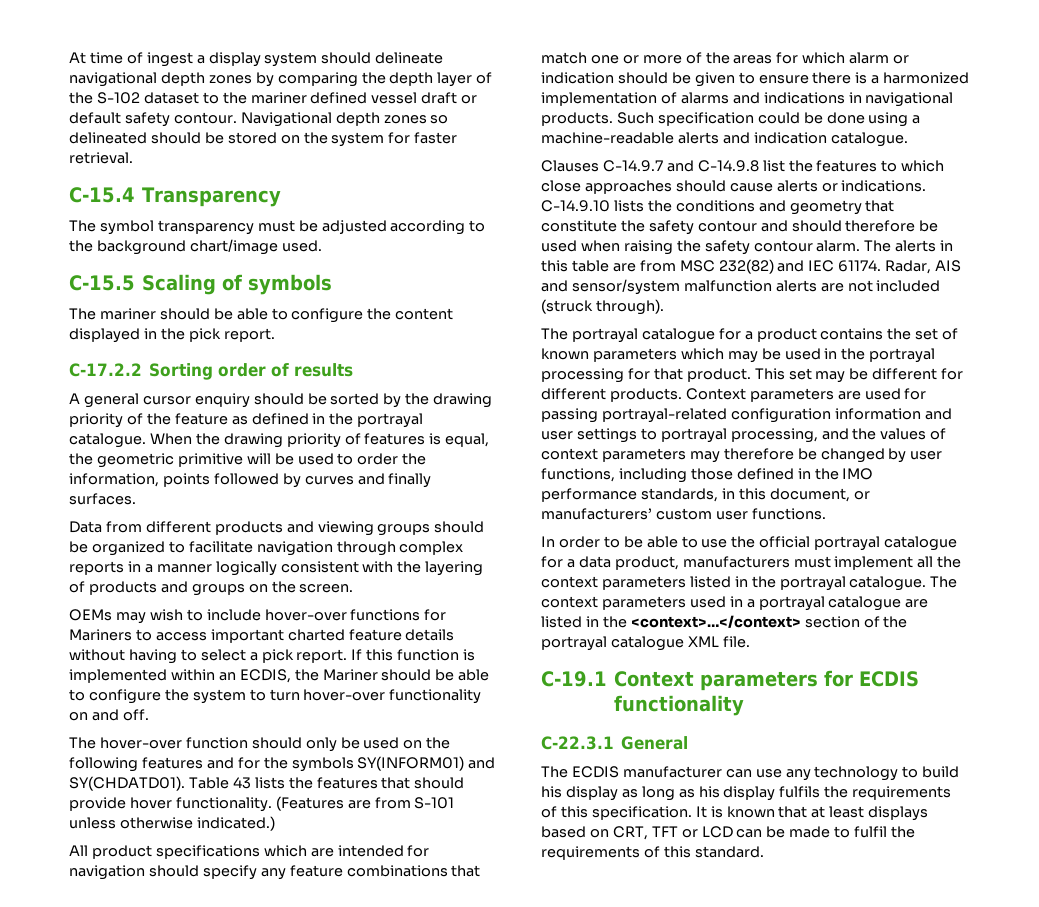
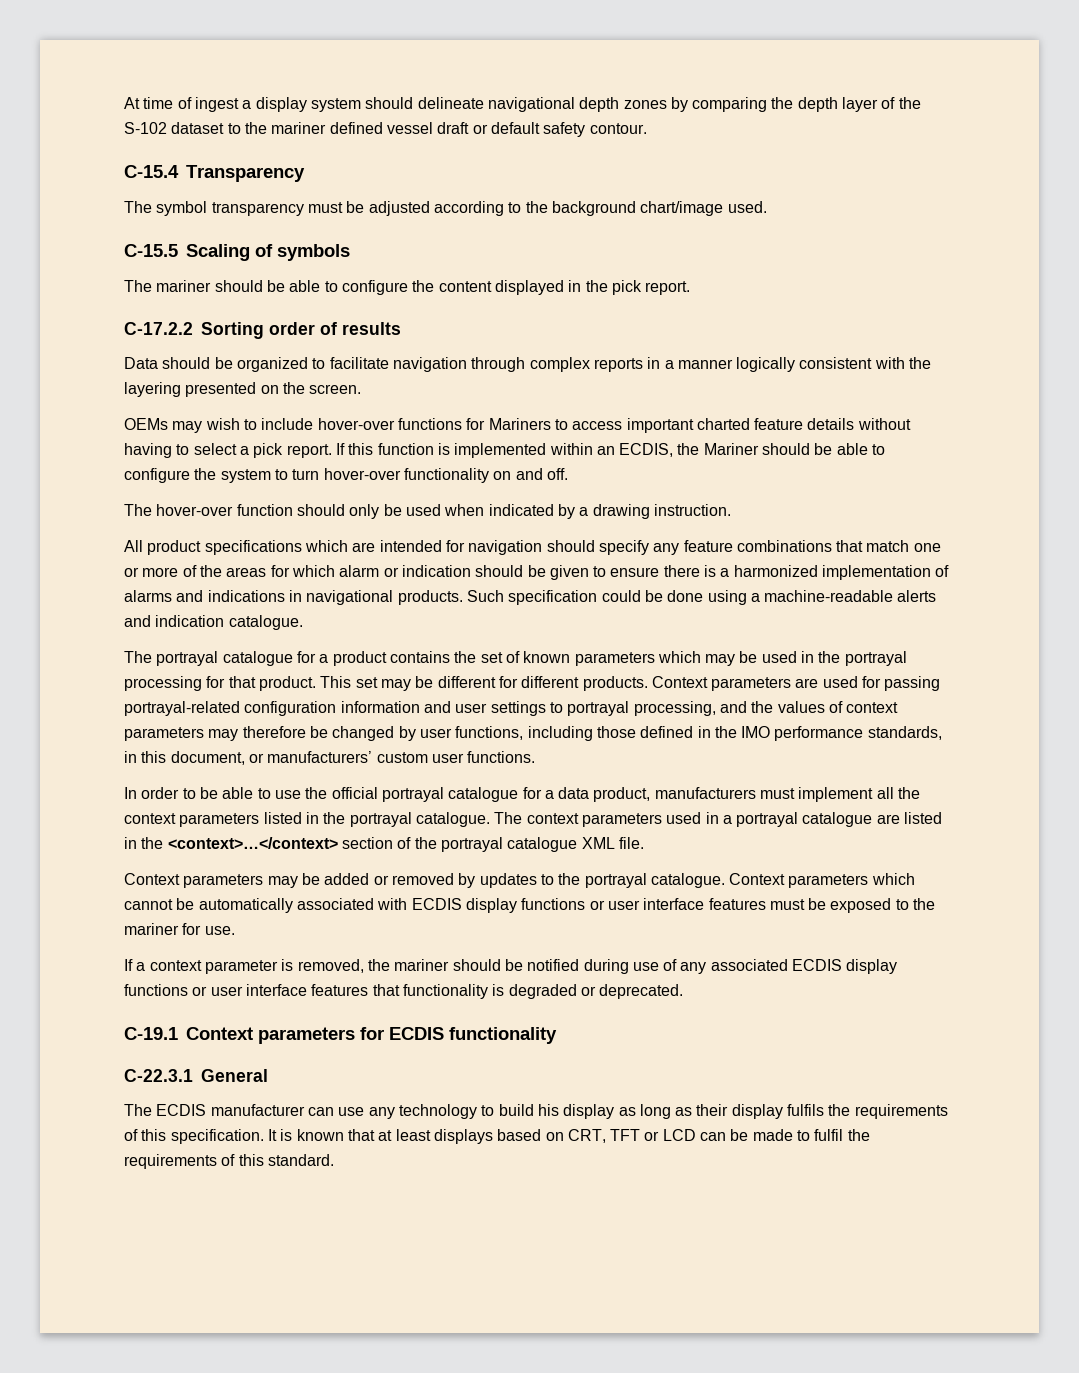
- Navigational depth zones so delineated should be stored on the system for faster retrieval.
- A general cursor enquiry should be sorted by the drawing priority of the feature as defined in the portrayal catalogue. When the drawing priority of features is equal, the geometric primitive will be used to order the information, points followed by curves and finally surfaces.
- Data from different products and viewing groups should be organized to facilitate navigation through complex reports in a manner logically consistent with the layering of products and groups on the screen.
+ Data should be organized to facilitate navigation through complex reports in a manner logically consistent with the layering presented on the screen.
- The hover-over function should only be used on the following features and for the symbols SY(INFORM01) and SY(CHDATD01). Table 43 lists the features that should provide hover functionality. (Features are from S-101 unless otherwise indicated.)
+ The hover-over function should only be used when indicated by a drawing instruction.
- Clauses C-14.9.7 and C-14.9.8 list the features to which close approaches should cause alerts or indications. C-14.9.10 lists the conditions and geometry that constitute the safety contour and should therefore be used when raising the safety contour alarm. The alerts in this table are from MSC 232(82) and IEC 61174. Radar, AIS and sensor/system malfunction alerts are not included (struck through).
+ Context parameters may be added or removed by updates to the portrayal catalogue. Context parameters which cannot be automatically associated with ECDIS display functions or user interface features must be exposed to the mariner for use.
+ If a context parameter is removed, the mariner should be notified during use of any associated ECDIS display functions or user interface features that functionality is degraded or deprecated.
- The ECDIS manufacturer can use any technology to build his display as long as his display fulfils the requirements of this specification.
+ The ECDIS manufacturer can use any technology to build his display as long as their display fulfils the requirements of this specification.

